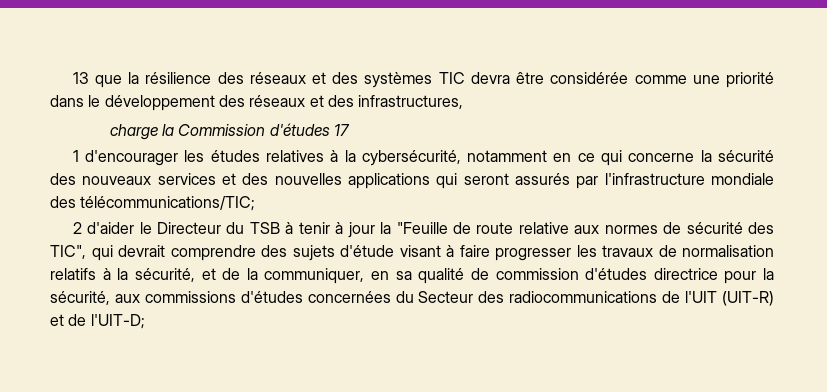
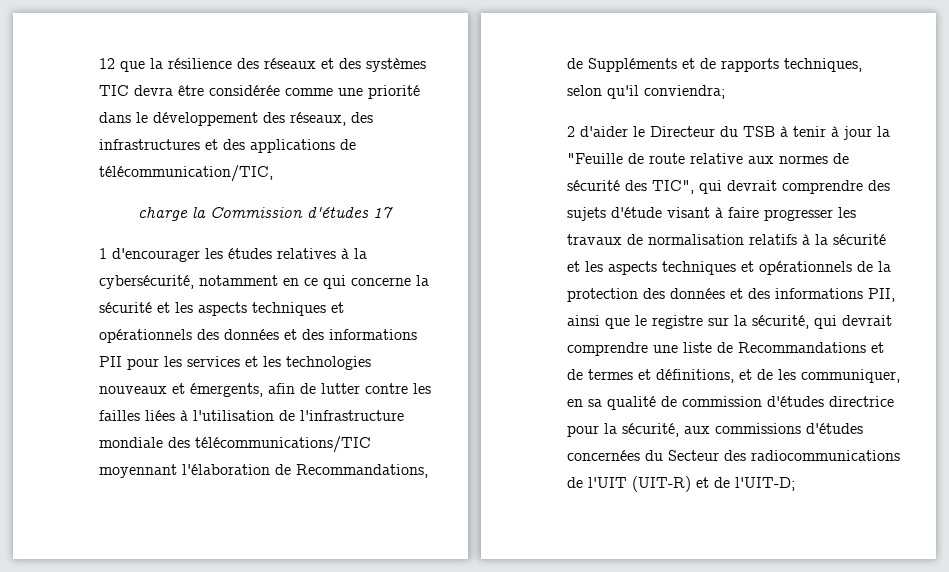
- 13 que la résilience des réseaux et des systèmes TIC devra être considérée comme une priorité dans le développement des réseaux et des infrastructures,
+ 12 que la résilience des réseaux et des systèmes TIC devra être considérée comme une priorité dans le développement des réseaux, des infrastructures et des applications de télécommunication/TIC,
- 1 d'encourager les études relatives à la cybersécurité, notamment en ce qui concerne la sécurité des nouveaux services et des nouvelles applications qui seront assurés par l'infrastructure mondiale des télécommunications/TIC;
+ 1 d'encourager les études relatives à la cybersécurité, notamment en ce qui concerne la sécurité et les aspects techniques et opérationnels des données et des informations PII pour les services et les technologies nouveaux et émergents, afin de lutter contre les failles liées à l'utilisation de l'infrastructure mondiale des télécommunications/TIC moyennant l'élaboration de Recommandations, de Suppléments et de rapports techniques, selon qu'il conviendra;
- 2 d'aider le Directeur du TSB à tenir à jour la "Feuille de route relative aux normes de sécurité des TIC", qui devrait comprendre des sujets d'étude visant à faire progresser les travaux de normalisation relatifs à la sécurité, et de la communiquer, en sa qualité de commission d'études directrice pour la sécurité, aux commissions d'études concernées du Secteur des radiocommunications de l'UIT (UIT-R) et de l'UIT-D;
+ 2 d'aider le Directeur du TSB à tenir à jour la "Feuille de route relative aux normes de sécurité des TIC", qui devrait comprendre des sujets d'étude visant à faire progresser les travaux de normalisation relatifs à la sécurité et les aspects techniques et opérationnels de la protection des données et des informations PII, ainsi que le registre sur la sécurité, qui devrait comprendre une liste de Recommandations et de termes et définitions, et de les communiquer, en sa qualité de commission d'études directrice pour la sécurité, aux commissions d'études concernées du Secteur des radiocommunications de l'UIT (UIT-R) et de l'UIT-D;

